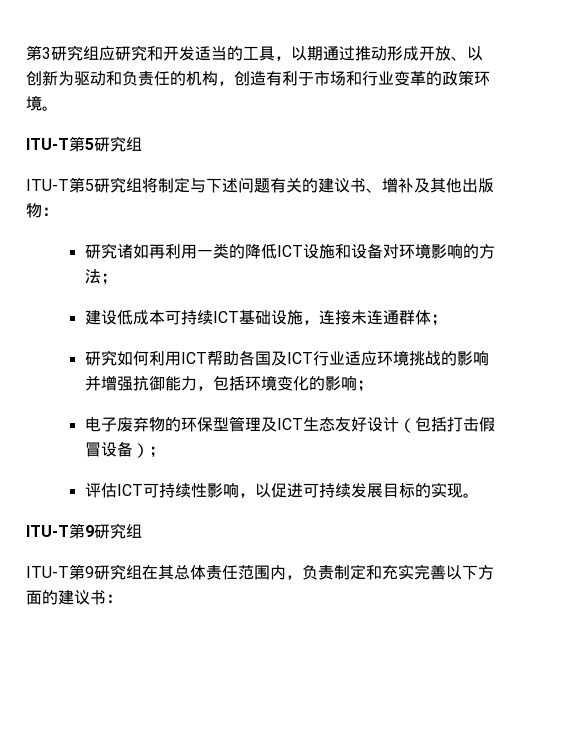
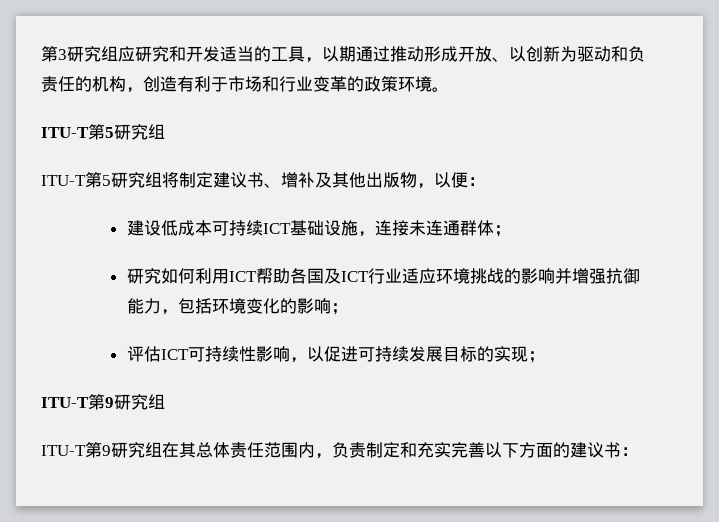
- ITU-T第5研究组将制定与下述问题有关的建议书、增补及其他出版物：
- 研究诸如再利用一类的降低ICT设施和设备对环境影响的方法；
+ ITU-T第5研究组将制定建议书、增补及其他出版物，以便：
- 电子废弃物的环保型管理及ICT生态友好设计（包括打击假冒设备）；
- 评估ICT可持续性影响，以促进可持续发展目标的实现。
+ 评估ICT可持续性影响，以促进可持续发展目标的实现；

